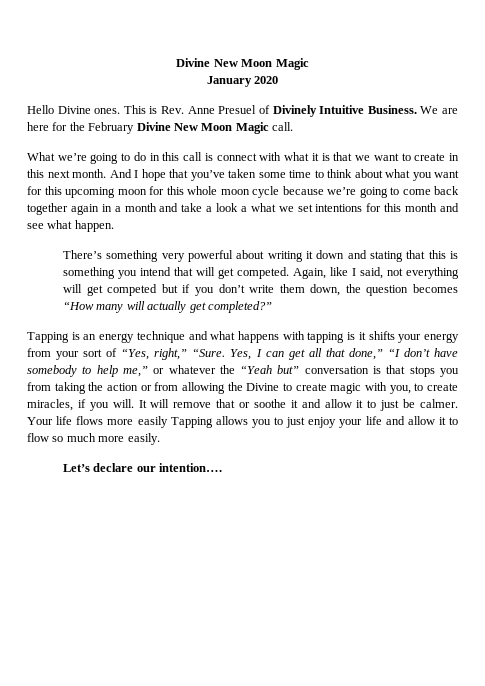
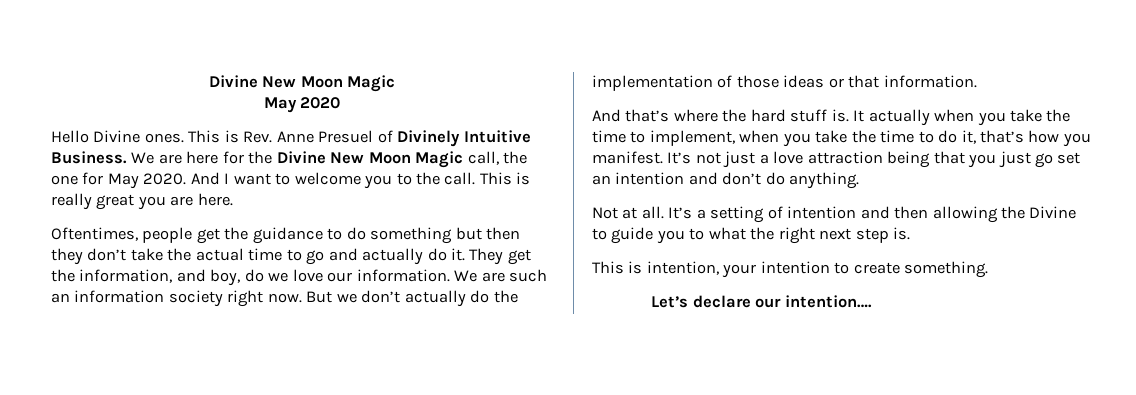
- January 2020
+ May 2020
- We are here for the February Divine New Moon Magic call.
- What we’re going to do in this call is connect with what it is that we want to create in this next month. And I hope that you’ve taken some time to think about what you want for this upcoming moon for this whole moon cycle because we’re going to come back together again in a month and take a look a what we set intentions for this month and see what happen.
- There’s something very powerful about writing it down and stating that this is something you intend that will get competed. Again, like I said, not everything will get competed but if you don’t write them down, the question becomes “How many will actually get completed?”
- Tapping is an energy technique and what happens with tapping is it shifts your energy from your sort of “Yes, right,” “Sure. Yes, I can get all that done,” “I don’t have somebody to help me,” or whatever the “Yeah but” conversation is that stops you from taking the action or from allowing the Divine to create magic with you, to create miracles, if you will. It will remove that or soothe it and allow it to just be calmer. Your life flows more easily Tapping allows you to just enjoy your life and allow it to flow so much more easily.
+ We are here for the Divine New Moon Magic call, the one for May 2020. And I want to welcome you to the call. This is really great you are here.
+ Oftentimes, people get the guidance to do something but then they don’t take the actual time to go and actually do it. They get the information, and boy, do we love our information. We are such an information society right now. But we don’t actually do the implementation of those ideas or that information.
+ And that’s where the hard stuff is. It actually when you take the time to implement, when you take the time to do it, that’s how you manifest. It’s not just a love attraction being that you just go set an intention and don’t do anything.
+ Not at all. It’s a setting of intention and then allowing the Divine to guide you to what the right next step is.
+ This is intention, your intention to create something.

